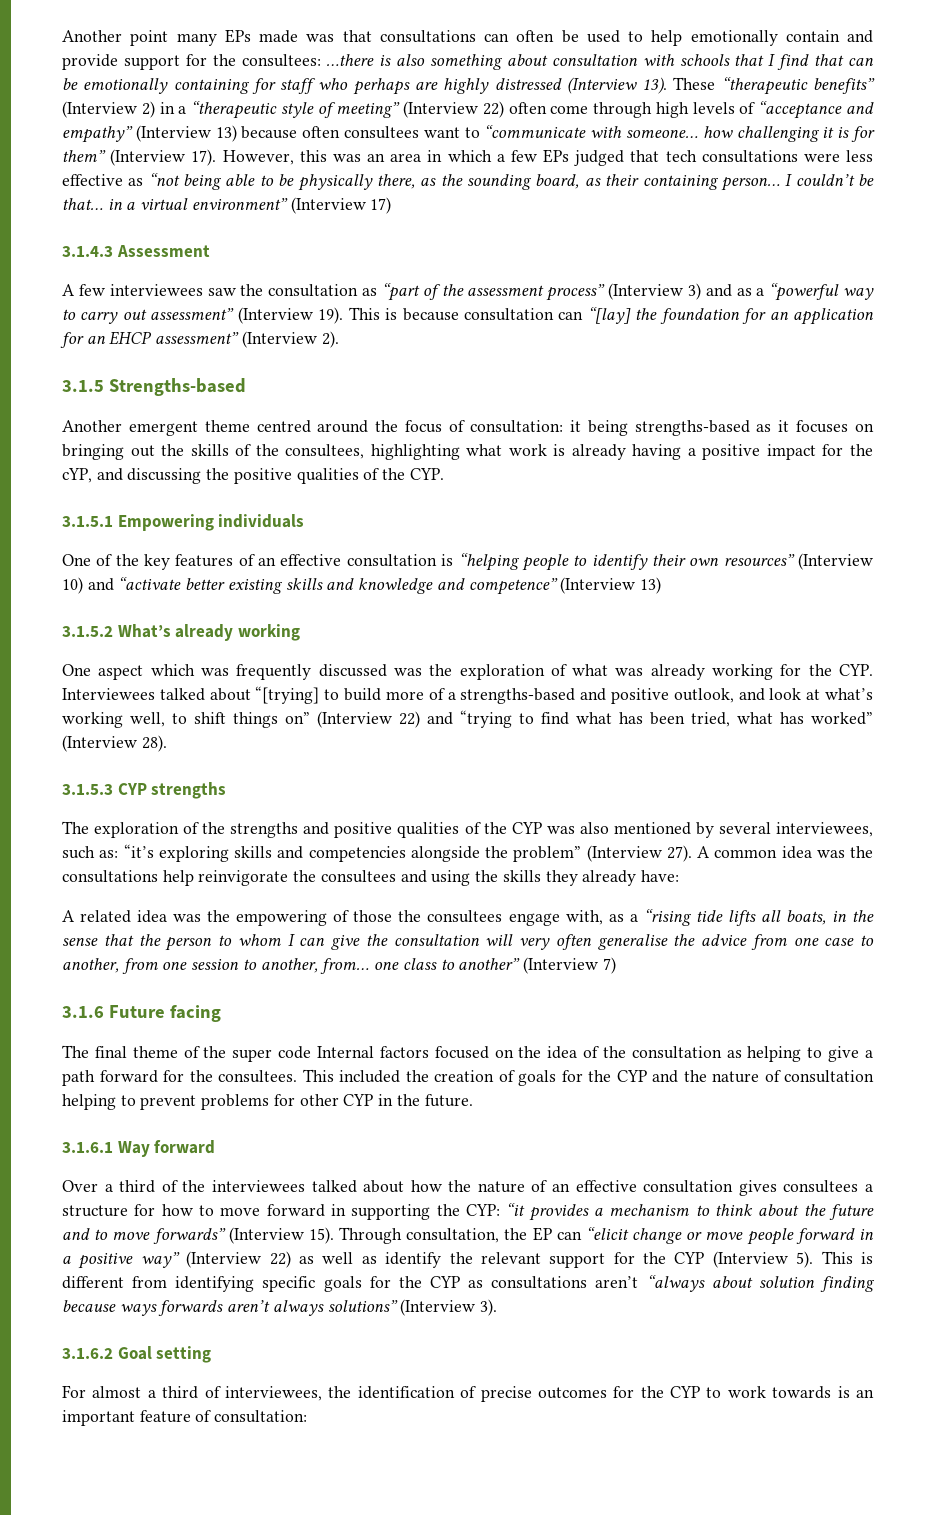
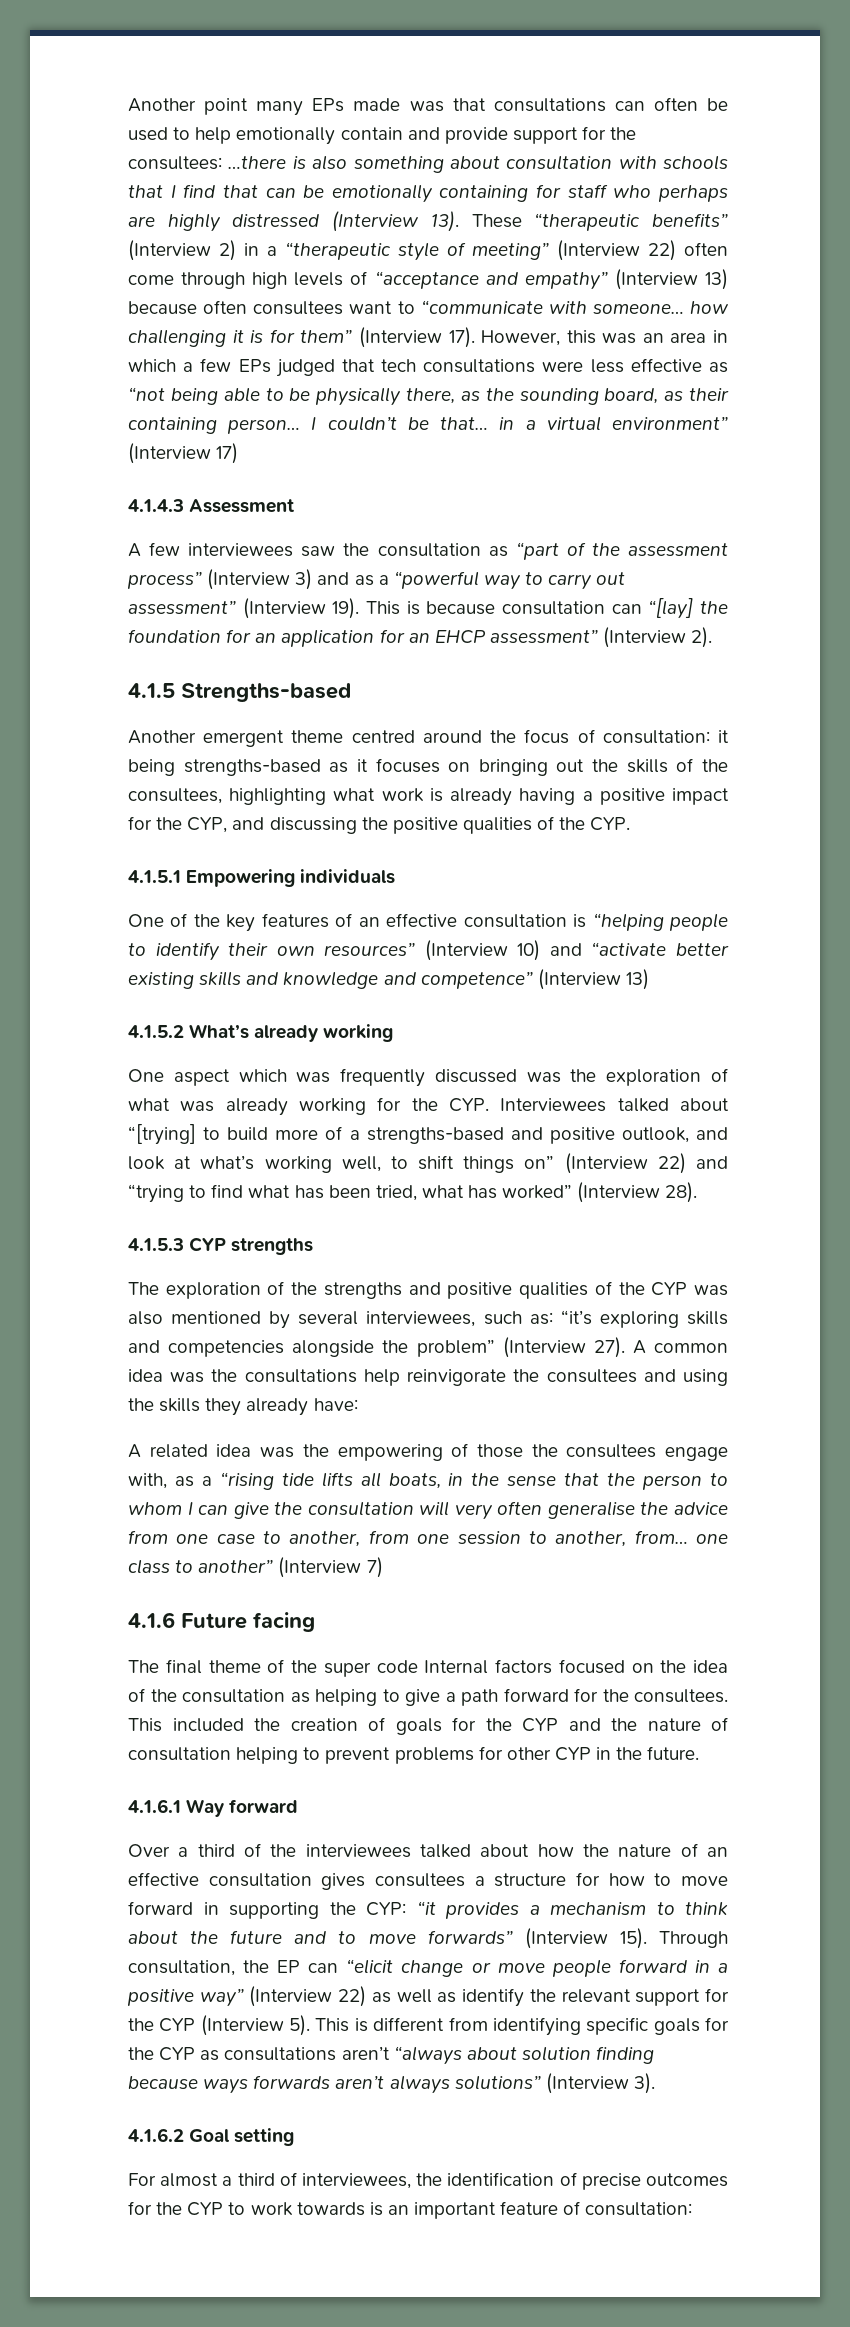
- 3.1.4.3 Assessment
+ 4.1.4.3 Assessment
- 3.1.5 Strengths-based
+ 4.1.5 Strengths-based
- Another emergent theme centred around the focus of consultation: it being strengths-based as it focuses on bringing out the skills of the consultees, highlighting what work is already having a positive impact for the cYP, and discussing the positive qualities of the CYP.
+ Another emergent theme centred around the focus of consultation: it being strengths-based as it focuses on bringing out the skills of the consultees, highlighting what work is already having a positive impact for the CYP, and discussing the positive qualities of the CYP.
- 3.1.5.1 Empowering individuals
+ 4.1.5.1 Empowering individuals
- 3.1.5.2 What’s already working
+ 4.1.5.2 What’s already working
- 3.1.5.3 CYP strengths
+ 4.1.5.3 CYP strengths
- 3.1.6 Future facing
+ 4.1.6 Future facing
- 3.1.6.1 Way forward
+ 4.1.6.1 Way forward
- 3.1.6.2 Goal setting
+ 4.1.6.2 Goal setting

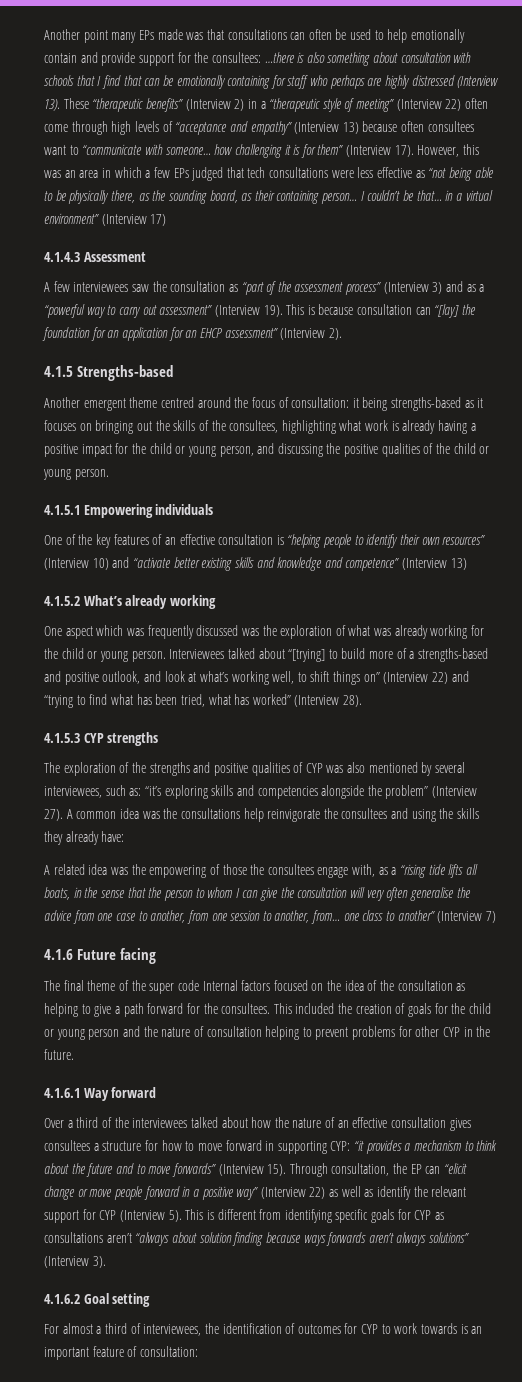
- Another emergent theme centred around the focus of consultation: it being strengths-based as it focuses on bringing out the skills of the consultees, highlighting what work is already having a positive impact for the CYP, and discussing the positive qualities of the CYP.
+ Another emergent theme centred around the focus of consultation: it being strengths-based as it focuses on bringing out the skills of the consultees, highlighting what work is already having a positive impact for the child or young person, and discussing the positive qualities of the child or young person.
- One aspect which was frequently discussed was the exploration of what was already working for the CYP. Interviewees talked about “[trying] to build more of a strengths-based and positive outlook, and look at what’s working well, to shift things on” (Interview 22) and “trying to find what has been tried, what has worked” (Interview 28).
+ One aspect which was frequently discussed was the exploration of what was already working for the child or young person. Interviewees talked about “[trying] to build more of a strengths-based and positive outlook, and look at what’s working well, to shift things on” (Interview 22) and “trying to find what has been tried, what has worked” (Interview 28).
- The exploration of the strengths and positive qualities of the CYP was also mentioned by several interviewees, such as: “it’s exploring skills and competencies alongside the problem” (Interview 27).
+ The exploration of the strengths and positive qualities of CYP was also mentioned by several interviewees, such as: “it’s exploring skills and competencies alongside the problem” (Interview 27).
- This included the creation of goals for the CYP and the nature of consultation helping to prevent problems for other CYP in the future.
+ This included the creation of goals for the child or young person and the nature of consultation helping to prevent problems for other CYP in the future.
- Over a third of the interviewees talked about how the nature of an effective consultation gives consultees a structure for how to move forward in supporting the CYP: “it provides a mechanism to think about the future and to move forwards” (Interview 15).
+ Over a third of the interviewees talked about how the nature of an effective consultation gives consultees a structure for how to move forward in supporting CYP: “it provides a mechanism to think about the future and to move forwards” (Interview 15).
- Through consultation, the EP can “elicit change or move people forward in a positive way” (Interview 22) as well as identify the relevant support for the CYP (Interview 5).
+ Through consultation, the EP can “elicit change or move people forward in a positive way” (Interview 22) as well as identify the relevant support for CYP (Interview 5).
- This is different from identifying specific goals for the CYP as consultations aren’t “always about solution finding because ways forwards aren’t always solutions” (Interview 3).
+ This is different from identifying specific goals for CYP as consultations aren’t “always about solution finding because ways forwards aren’t always solutions” (Interview 3).
- For almost a third of interviewees, the identification of precise outcomes for the CYP to work towards is an important feature of consultation:
+ For almost a third of interviewees, the identification of outcomes for CYP to work towards is an important feature of consultation:

